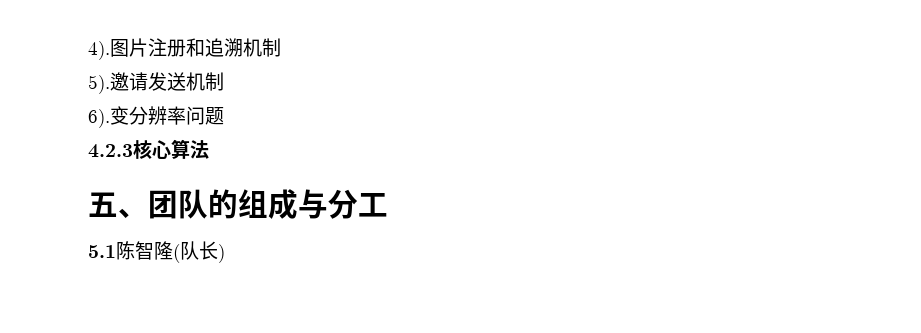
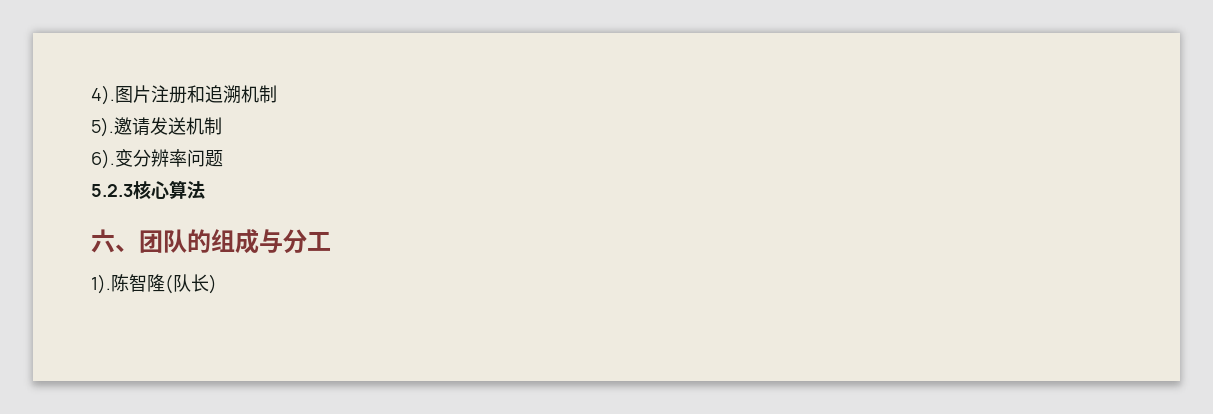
- 4.2.3核心算法
+ 5.2.3核心算法
- 五、团队的组成与分工
+ 六、团队的组成与分工
- 5.1陈智隆(队长)
+ 1).陈智隆(队长)

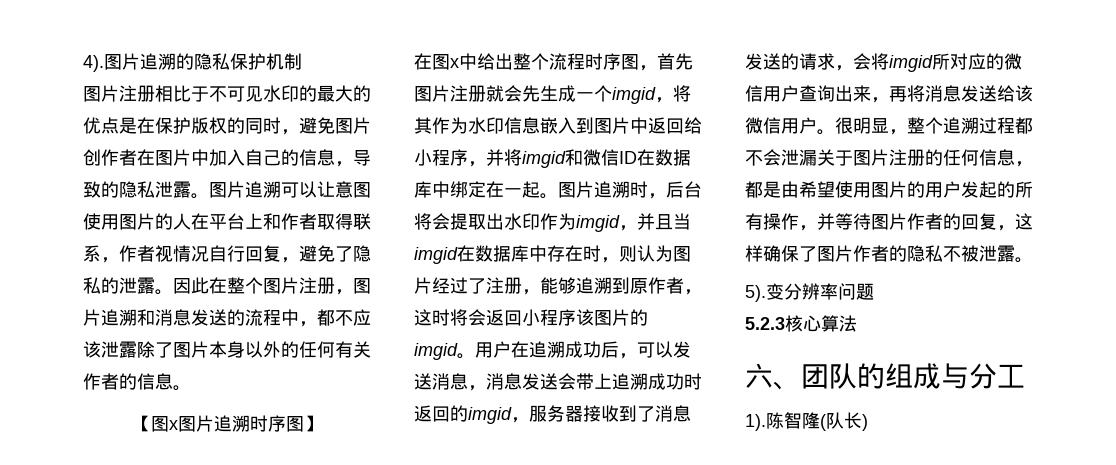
- 图片注册和追溯机制
- 5).邀请发送机制
- 6).
+ 图片追溯的隐私保护机制
+ 图片注册相比于不可见水印的最大的优点是在保护版权的同时，避免图片创作者在图片中加入自己的信息，导致的隐私泄露。图片追溯可以让意图使用图片的人在平台上和作者取得联系，作者视情况自行回复，避免了隐私的泄露。因此在整个图片注册，图片追溯和消息发送的流程中，都不应该泄露除了图片本身以外的任何有关作者的信息。
+ 【图x图片追溯时序图】
+ 在图x中给出整个流程时序图，首先图片注册就会先生成一个imgid，将其作为水印信息嵌入到图片中返回给小程序，并将imgid和微信ID在数据库中绑定在一起。图片追溯时，后台将会提取出水印作为imgid，并且当imgid在数据库中存在时，则认为图片经过了注册，能够追溯到原作者，这时将会返回小程序该图片的imgid。用户在追溯成功后，可以发送消息，消息发送会带上追溯成功时返回的imgid，服务器接收到了消息发送的请求，会将imgid所对应的微信用户查询出来，再将消息发送给该微信用户。很明显，整个追溯过程都不会泄漏关于图片注册的任何信息，都是由希望使用图片的用户发起的所有操作，并等待图片作者的回复，这样确保了图片作者的隐私不被泄露。
+ 5).

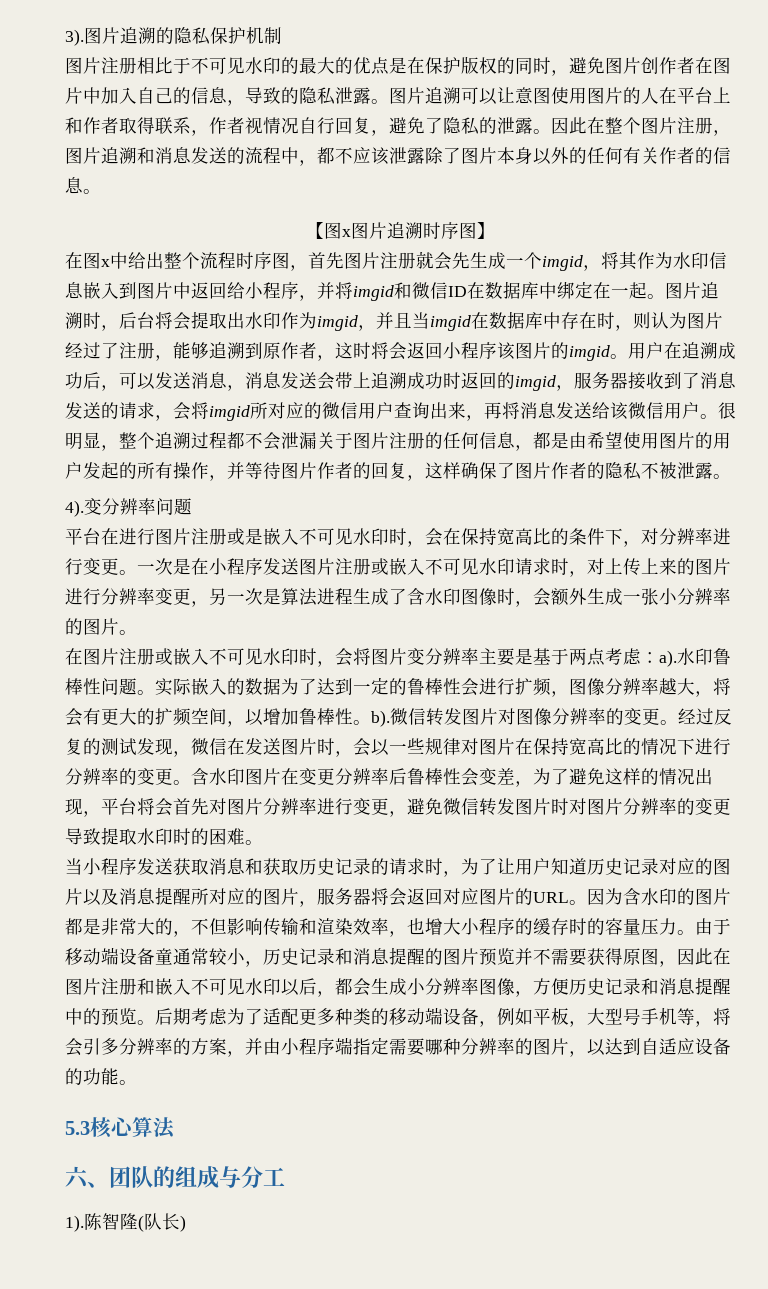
- 4).
+ 3).
- 5).
+ 4).
- 5.2.3核心算法
+ 平台在进行图片注册或是嵌入不可见水印时，会在保持宽高比的条件下，对分辨率进行变更。一次是在小程序发送图片注册或嵌入不可见水印请求时，对上传上来的图片进行分辨率变更，另一次是算法进程生成了含水印图像时，会额外生成一张小分辨率的图片。
+ 在图片注册或嵌入不可见水印时，会将图片变分辨率主要是基于两点考虑：a).水印鲁棒性问题。实际嵌入的数据为了达到一定的鲁棒性会进行扩频，图像分辨率越大，将会有更大的扩频空间，以增加鲁棒性。b).微信转发图片对图像分辨率的变更。经过反复的测试发现，微信在发送图片时，会以一些规律对图片在保持宽高比的情况下进行分辨率的变更。含水印图片在变更分辨率后鲁棒性会变差，为了避免这样的情况出现，平台将会首先对图片分辨率进行变更，避免微信转发图片时对图片分辨率的变更导致提取水印时的困难。
+ 当小程序发送获取消息和获取历史记录的请求时，为了让用户知道历史记录对应的图片以及消息提醒所对应的图片，服务器将会返回对应图片的URL。因为含水印的图片都是非常大的，不但影响传输和渲染效率，也增大小程序的缓存时的容量压力。由于移动端设备童通常较小，历史记录和消息提醒的图片预览并不需要获得原图，因此在图片注册和嵌入不可见水印以后，都会生成小分辨率图像，方便历史记录和消息提醒中的预览。后期考虑为了适配更多种类的移动端设备，例如平板，大型号手机等，将会引多分辨率的方案，并由小程序端指定需要哪种分辨率的图片，以达到自适应设备的功能。
+ 5.3核心算法

